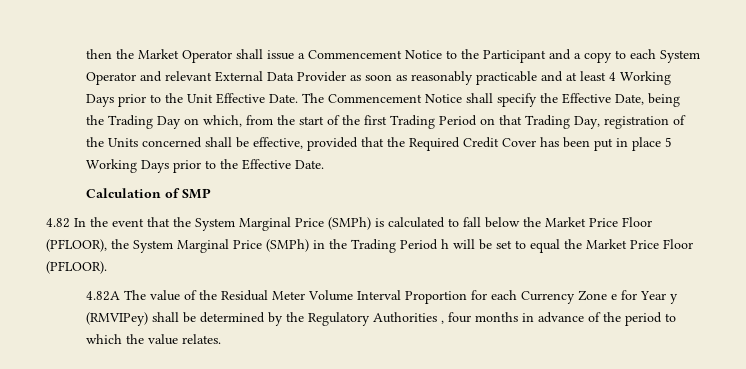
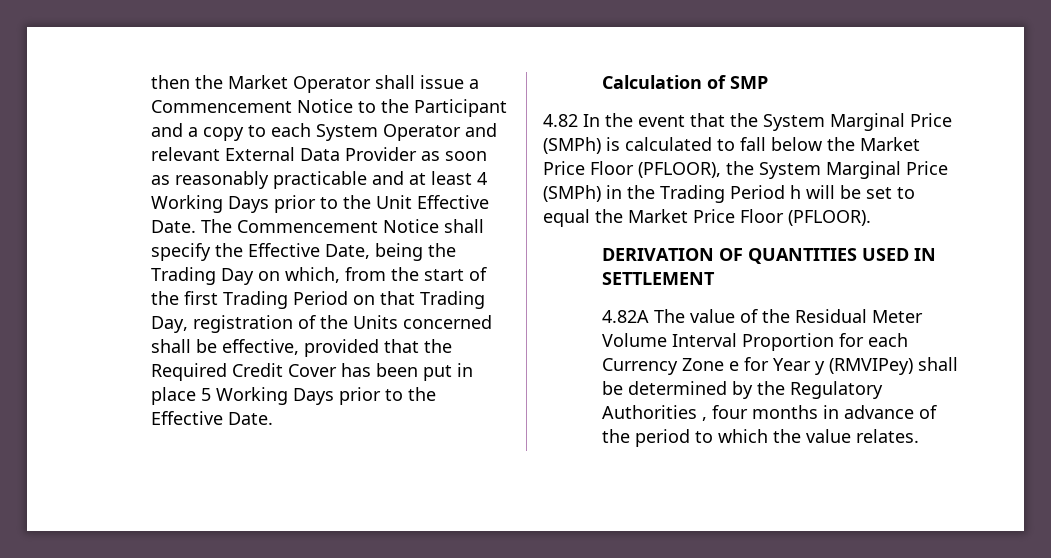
+ DERIVATION OF QUANTITIES USED IN SETTLEMENT

